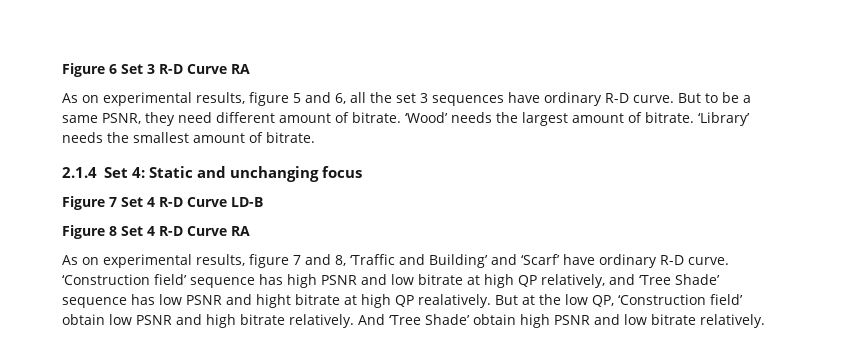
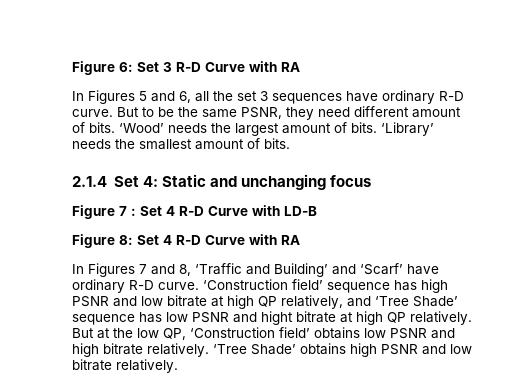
- Figure 6 Set 3 R-D Curve RA
- As on experimental results, figure 5 and 6, all the set 3 sequences have ordinary R-D curve.
+ Figure 6: Set 3 R-D Curve with RA
+ In Figures 5 and 6, all the set 3 sequences have ordinary R-D curve.
- But to be a same PSNR, they need different amount of bitrate.
+ But to be the same PSNR, they need different amount of bits.
- ‘Wood’ needs the largest amount of bitrate.
+ ‘Wood’ needs the largest amount of bits.
- ‘Library’ needs the smallest amount of bitrate.
+ ‘Library’ needs the smallest amount of bits.
- Figure 7 Set 4 R-D Curve LD-B
+ Figure 7 : Set 4 R-D Curve with LD-B
- Figure 8 Set 4 R-D Curve RA
- As on experimental results, figure 7 and 8, ‘Traffic and Building’ and ‘Scarf’ have ordinary R-D curve.
+ Figure 8: Set 4 R-D Curve with RA
+ In Figures 7 and 8, ‘Traffic and Building’ and ‘Scarf’ have ordinary R-D curve.
- ‘Construction field’ sequence has high PSNR and low bitrate at high QP relatively, and ‘Tree Shade’ sequence has low PSNR and hight bitrate at high QP realatively.
+ ‘Construction field’ sequence has high PSNR and low bitrate at high QP relatively, and ‘Tree Shade’ sequence has low PSNR and hight bitrate at high QP relatively.
- But at the low QP, ‘Construction field’ obtain low PSNR and high bitrate relatively.
+ But at the low QP, ‘Construction field’ obtains low PSNR and high bitrate relatively.
- And ‘Tree Shade’ obtain high PSNR and low bitrate relatively.
+ ‘Tree Shade’ obtains high PSNR and low bitrate relatively.

